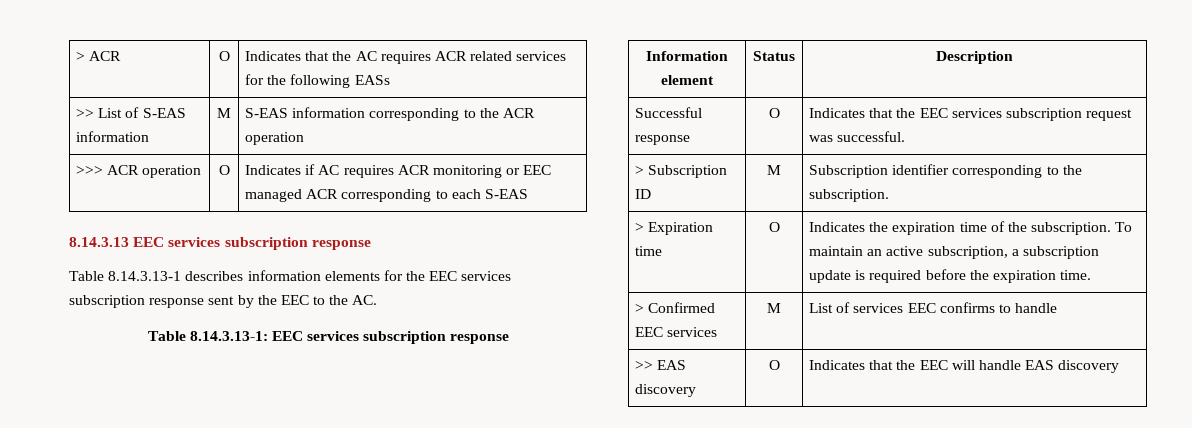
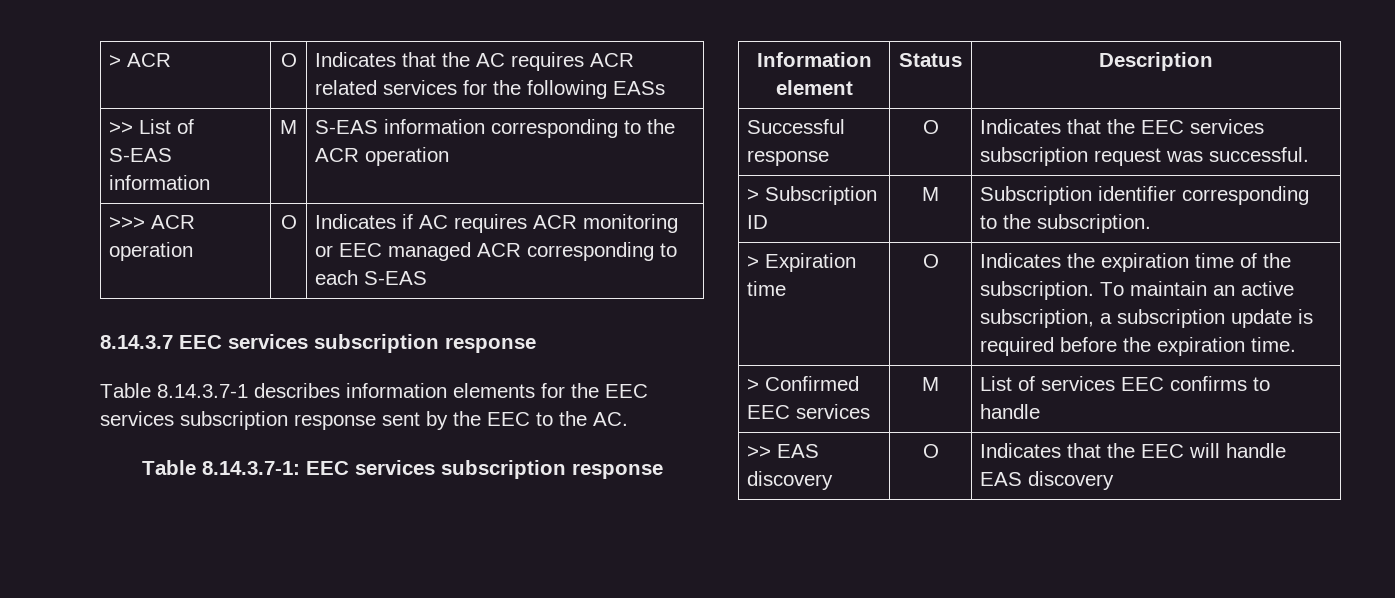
- 8.14.3.13 EEC services subscription response
+ 8.14.3.7 EEC services subscription response
- Table 8.14.3.13-1 describes information elements for the EEC services subscription response sent by the EEC to the AC.
+ Table 8.14.3.7-1 describes information elements for the EEC services subscription response sent by the EEC to the AC.
- Table 8.14.3.13-1: EEC services subscription response
+ Table 8.14.3.7-1: EEC services subscription response

